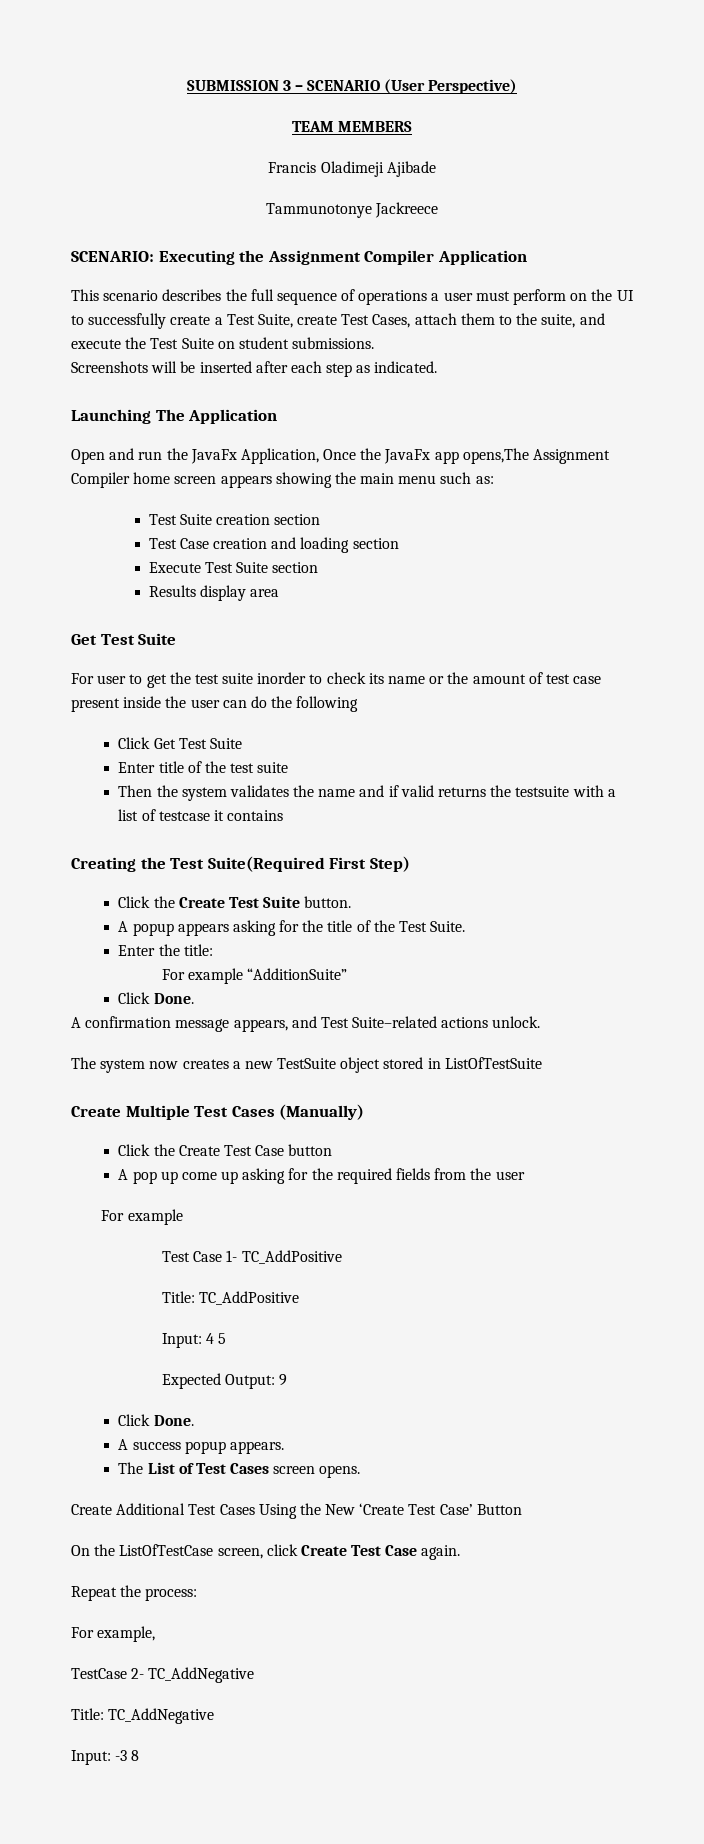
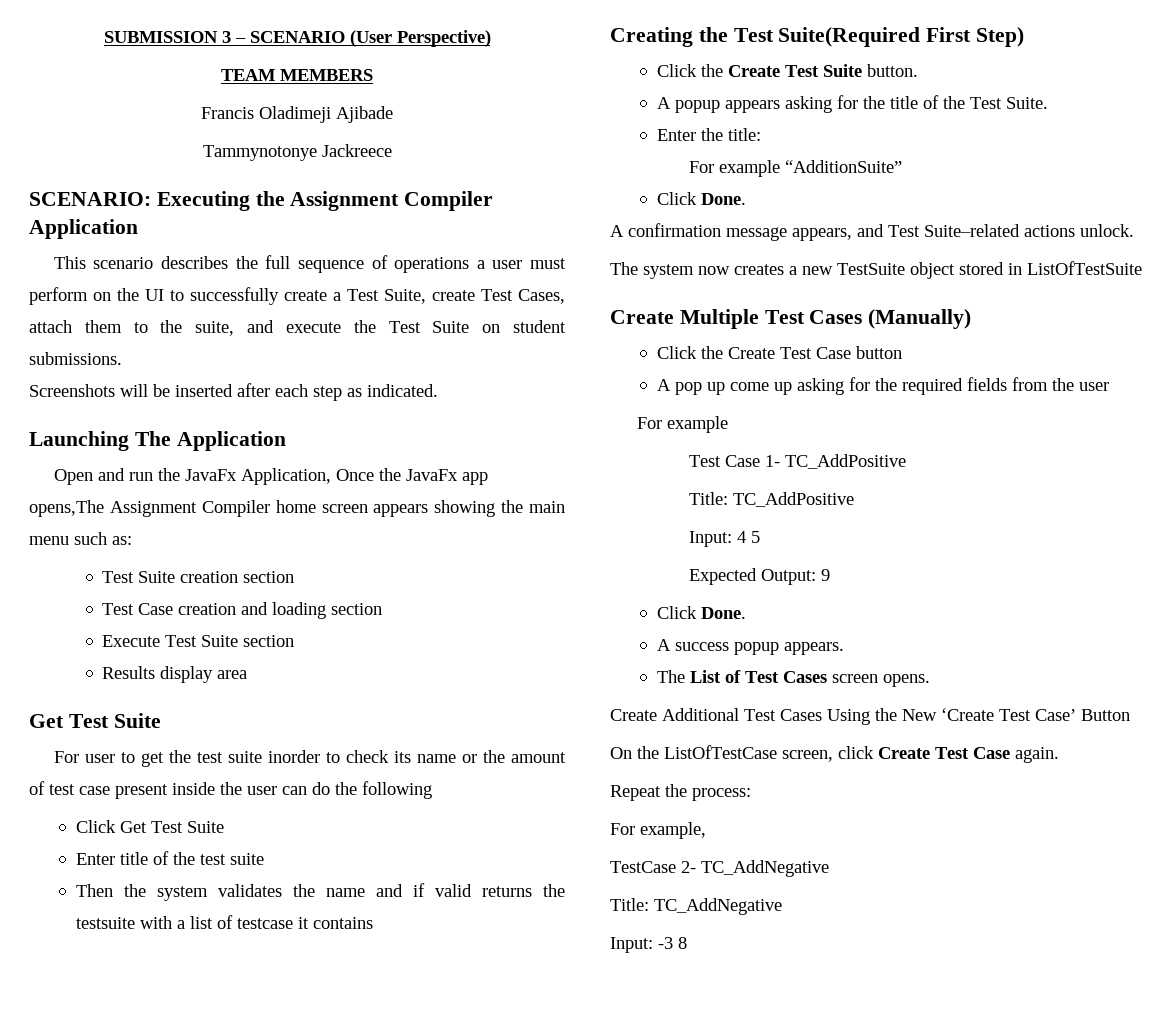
- Tammunotonye Jackreece
+ Tammynotonye Jackreece

